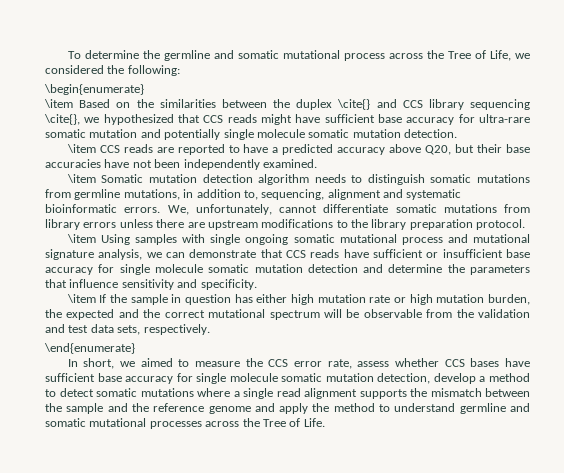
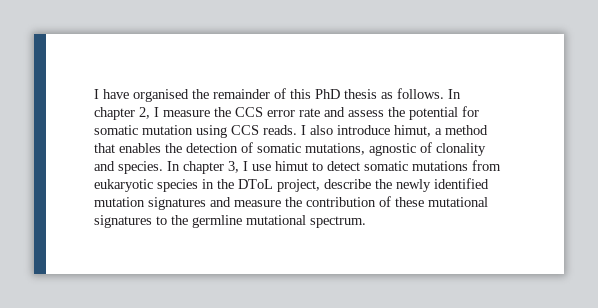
- To determine the germline and somatic mutational process across the Tree of Life, we considered the following:
- \begin{enumerate}
- \item Based on the similarities between the duplex \cite{} and CCS library sequencing \cite{}, we hypothesized that CCS reads might have sufficient base accuracy for ultra-rare somatic mutation and potentially single molecule somatic mutation detection.
- \item CCS reads are reported to have a predicted accuracy above Q20, but their base accuracies have not been independently examined.
- \item Somatic mutation detection algorithm needs to distinguish somatic mutations from germline mutations, in addition to, sequencing, alignment and systematic bioinformatic errors. We, unfortunately, cannot differentiate somatic mutations from library errors unless there are upstream modifications to the library preparation protocol.
- \item Using samples with single ongoing somatic mutational process and mutational signature analysis, we can demonstrate that CCS reads have sufficient or insufficient base accuracy for single molecule somatic mutation detection and determine the parameters that influence sensitivity and specificity.
- \item If the sample in question has either high mutation rate or high mutation burden, the expected and the correct mutational spectrum will be observable from the validation and test data sets, respectively.
- \end{enumerate}
- In short, we aimed to measure the CCS error rate, assess whether CCS bases have sufficient base accuracy for single molecule somatic mutation detection, develop a method to detect somatic mutations where a single read alignment supports the mismatch between the sample and the reference genome and apply the method to understand germline and somatic mutational processes across the Tree of Life.
+ I have organised the remainder of this PhD thesis as follows. In chapter 2, I measure the CCS error rate and assess the potential for somatic mutation using CCS reads. I also introduce himut, a method that enables the detection of somatic mutations, agnostic of clonality and species. In chapter 3, I use himut to detect somatic mutations from eukaryotic species in the DToL project, describe the newly identified mutation signatures and measure the contribution of these mutational signatures to the germline mutational spectrum.

